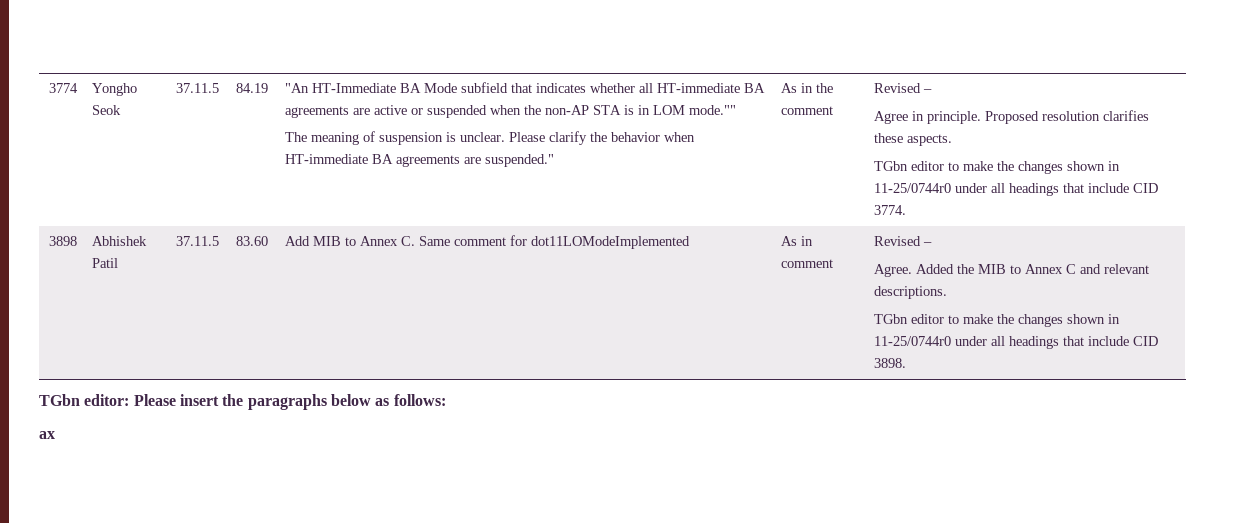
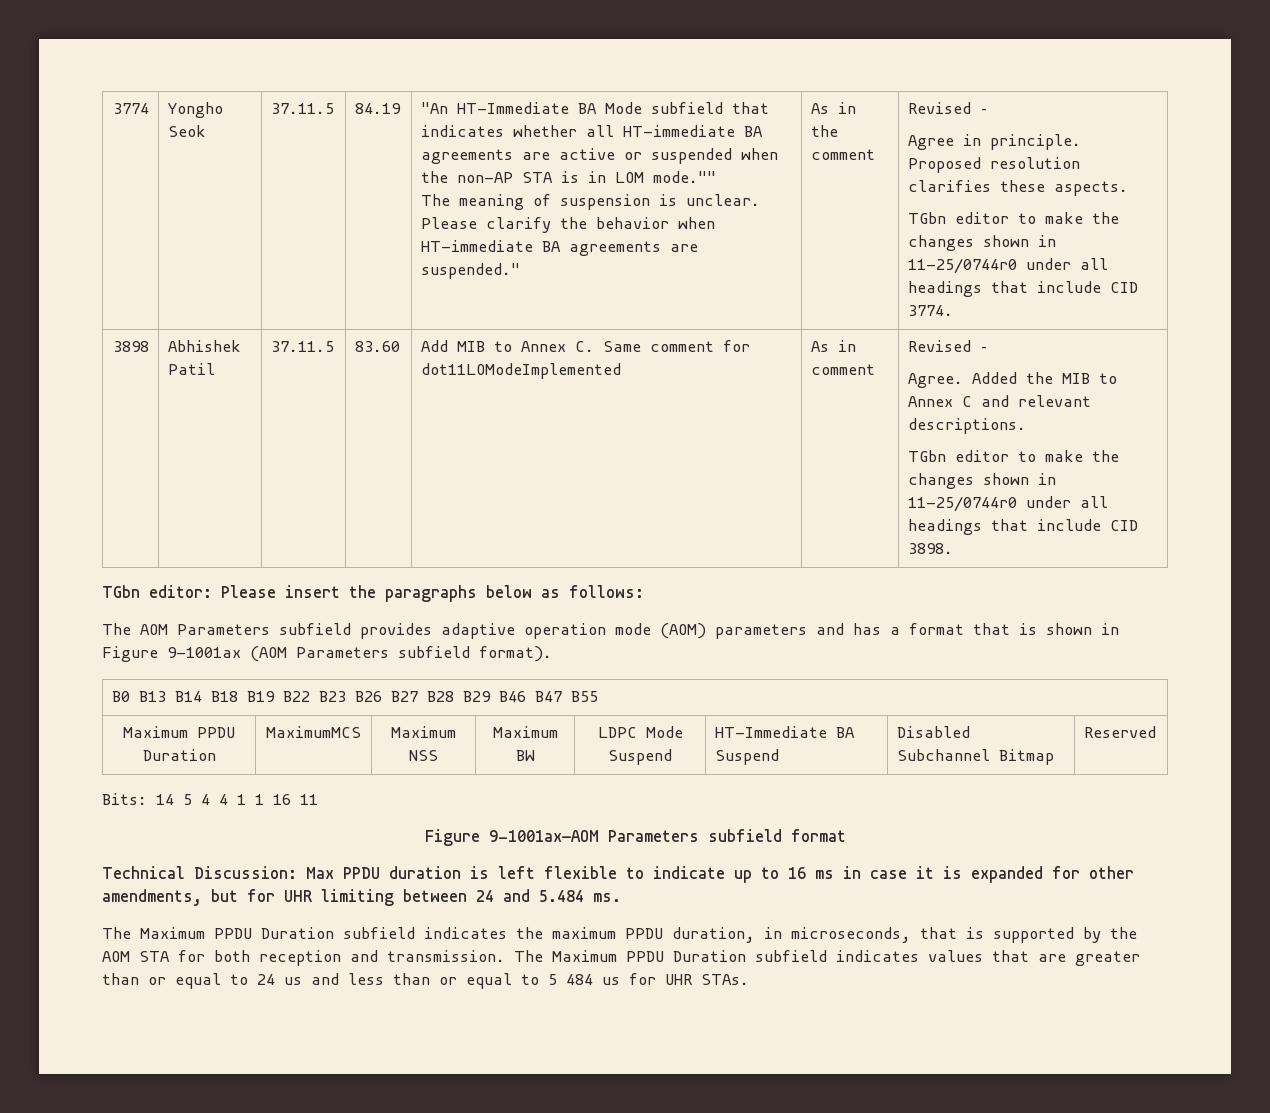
- ax
+ The AOM Parameters subfield provides adaptive operation mode (AOM) parameters and has a format that is shown in Figure 9-1001ax (AOM Parameters subfield format).
+ B0 B13 B14 B18 B19 B22 B23 B26 B27 B28 B29 B46 B47 B55
+ Maximum PPDU Duration | MaximumMCS | Maximum NSS | Maximum BW | LDPC Mode Suspend | HT-Immediate BA Suspend | Disabled Subchannel Bitmap | Reserved
+ Bits: 14 5 4 4 1 1 16 11
+ Figure 9-1001ax—AOM Parameters subfield format
+ Technical Discussion: Max PPDU duration is left flexible to indicate up to 16 ms in case it is expanded for other amendments, but for UHR limiting between 24 and 5.484 ms.
+ The Maximum PPDU Duration subfield indicates the maximum PPDU duration, in microseconds, that is supported by the AOM STA for both reception and transmission. The Maximum PPDU Duration subfield indicates values that are greater than or equal to 24 us and less than or equal to 5 484 us for UHR STAs.

